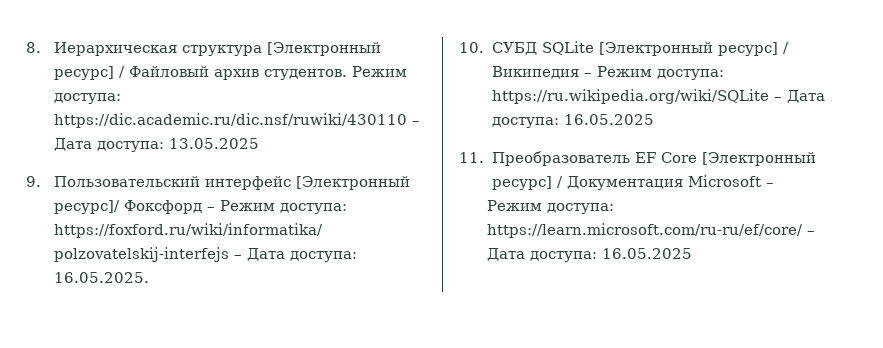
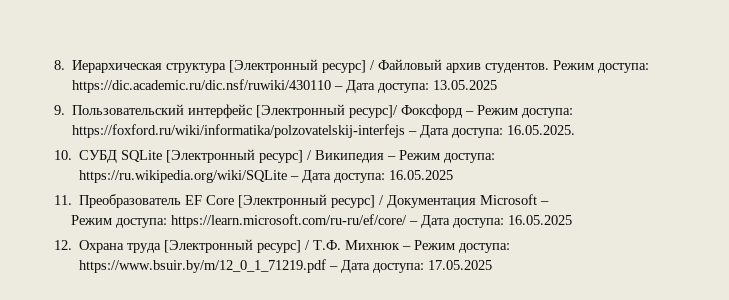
+ 12. Охрана труда [Электронный ресурс] / Т.Ф. Михнюк – Режим доступа: https://www.bsuir.by/m/12_0_1_71219.pdf – Дата доступа: 17.05.2025

